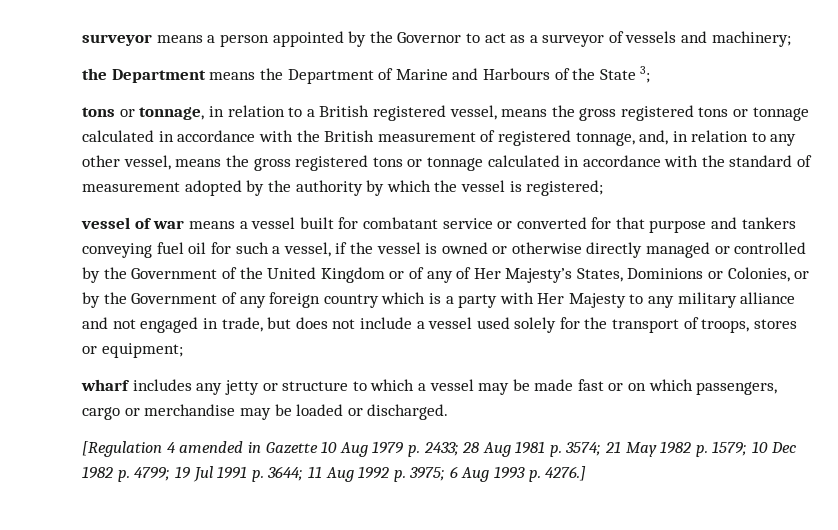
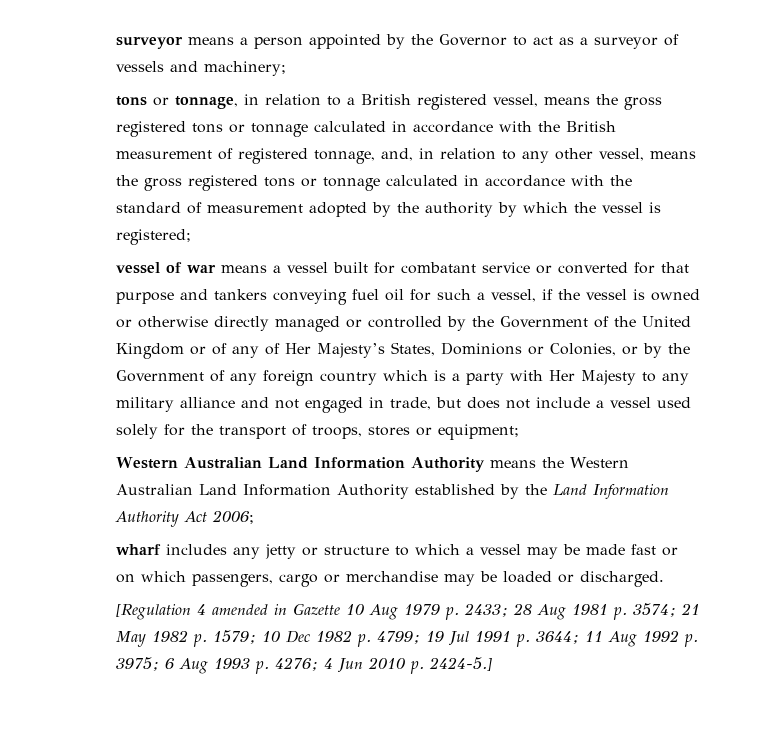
- the Department means the Department of Marine and Harbours of the State 3;
+ Western Australian Land Information Authority means the Western Australian Land Information Authority established by the Land Information Authority Act 2006;
- [Regulation 4 amended in Gazette 10 Aug 1979 p. 2433; 28 Aug 1981 p. 3574; 21 May 1982 p. 1579; 10 Dec 1982 p. 4799; 19 Jul 1991 p. 3644; 11 Aug 1992 p. 3975; 6 Aug 1993 p. 4276.]
+ [Regulation 4 amended in Gazette 10 Aug 1979 p. 2433; 28 Aug 1981 p. 3574; 21 May 1982 p. 1579; 10 Dec 1982 p. 4799; 19 Jul 1991 p. 3644; 11 Aug 1992 p. 3975; 6 Aug 1993 p. 4276; 4 Jun 2010 p. 2424-5.]

